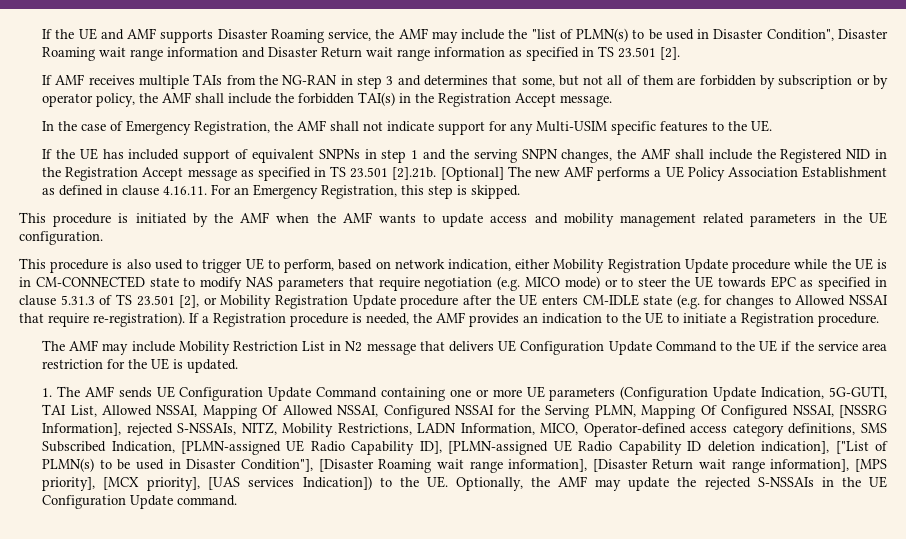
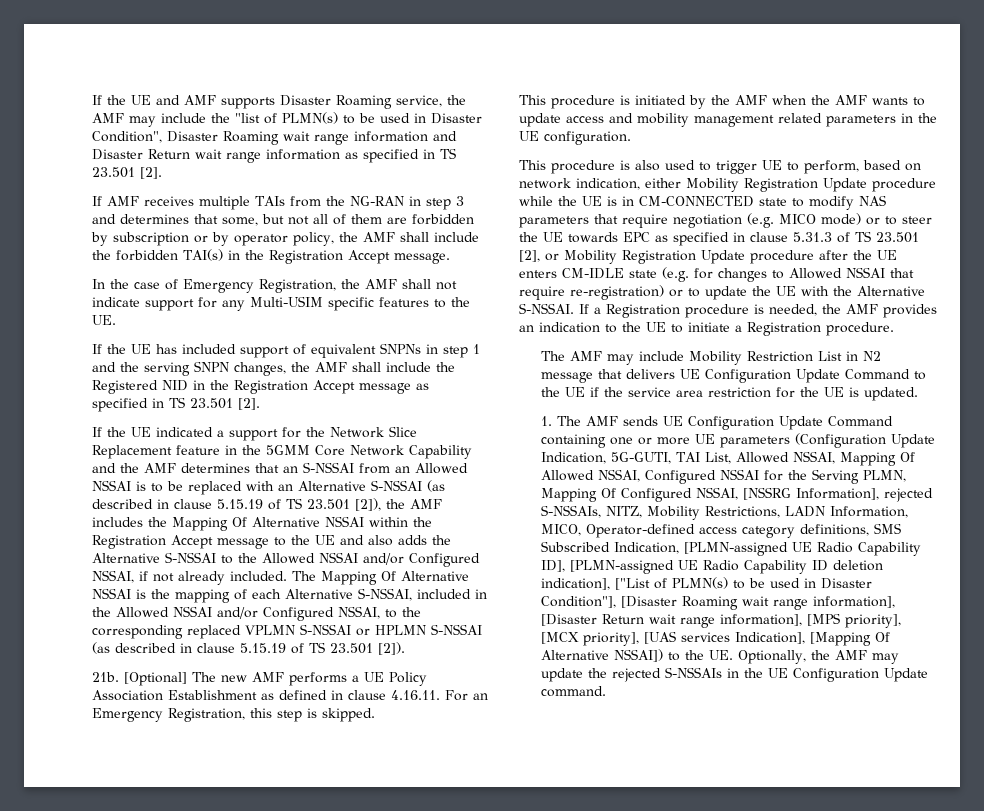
- If the UE has included support of equivalent SNPNs in step 1 and the serving SNPN changes, the AMF shall include the Registered NID in the Registration Accept message as specified in TS 23.501 [2].21b. [Optional] The new AMF performs a UE Policy Association Establishment as defined in clause 4.16.11. For an Emergency Registration, this step is skipped.
+ If the UE has included support of equivalent SNPNs in step 1 and the serving SNPN changes, the AMF shall include the Registered NID in the Registration Accept message as specified in TS 23.501 [2].
+ If the UE indicated a support for the Network Slice Replacement feature in the 5GMM Core Network Capability and the AMF determines that an S-NSSAI from an Allowed NSSAI is to be replaced with an Alternative S-NSSAI (as described in clause 5.15.19 of TS 23.501 [2]), the AMF includes the Mapping Of Alternative NSSAI within the Registration Accept message to the UE and also adds the Alternative S-NSSAI to the Allowed NSSAI and/or Configured NSSAI, if not already included. The Mapping Of Alternative NSSAI is the mapping of each Alternative S-NSSAI, included in the Allowed NSSAI and/or Configured NSSAI, to the corresponding replaced VPLMN S-NSSAI or HPLMN S-NSSAI (as described in clause 5.15.19 of TS 23.501 [2]).
+ 21b. [Optional] The new AMF performs a UE Policy Association Establishment as defined in clause 4.16.11. For an Emergency Registration, this step is skipped.
- This procedure is also used to trigger UE to perform, based on network indication, either Mobility Registration Update procedure while the UE is in CM-CONNECTED state to modify NAS parameters that require negotiation (e.g. MICO mode) or to steer the UE towards EPC as specified in clause 5.31.3 of TS 23.501 [2], or Mobility Registration Update procedure after the UE enters CM-IDLE state (e.g. for changes to Allowed NSSAI that require re-registration).
+ This procedure is also used to trigger UE to perform, based on network indication, either Mobility Registration Update procedure while the UE is in CM-CONNECTED state to modify NAS parameters that require negotiation (e.g. MICO mode) or to steer the UE towards EPC as specified in clause 5.31.3 of TS 23.501 [2], or Mobility Registration Update procedure after the UE enters CM-IDLE state (e.g. for changes to Allowed NSSAI that require re-registration) or to update the UE with the Alternative S-NSSAI.
- 1. The AMF sends UE Configuration Update Command containing one or more UE parameters (Configuration Update Indication, 5G-GUTI, TAI List, Allowed NSSAI, Mapping Of Allowed NSSAI, Configured NSSAI for the Serving PLMN, Mapping Of Configured NSSAI, [NSSRG Information], rejected S-NSSAIs, NITZ, Mobility Restrictions, LADN Information, MICO, Operator-defined access category definitions, SMS Subscribed Indication, [PLMN-assigned UE Radio Capability ID], [PLMN-assigned UE Radio Capability ID deletion indication], ["List of PLMN(s) to be used in Disaster Condition"], [Disaster Roaming wait range information], [Disaster Return wait range information], [MPS priority], [MCX priority], [UAS services Indication]) to the UE. Optionally, the AMF may update the rejected S-NSSAIs in the UE Configuration Update command.
+ 1. The AMF sends UE Configuration Update Command containing one or more UE parameters (Configuration Update Indication, 5G-GUTI, TAI List, Allowed NSSAI, Mapping Of Allowed NSSAI, Configured NSSAI for the Serving PLMN, Mapping Of Configured NSSAI, [NSSRG Information], rejected S-NSSAIs, NITZ, Mobility Restrictions, LADN Information, MICO, Operator-defined access category definitions, SMS Subscribed Indication, [PLMN-assigned UE Radio Capability ID], [PLMN-assigned UE Radio Capability ID deletion indication], ["List of PLMN(s) to be used in Disaster Condition"], [Disaster Roaming wait range information], [Disaster Return wait range information], [MPS priority], [MCX priority], [UAS services Indication], [Mapping Of Alternative NSSAI]) to the UE. Optionally, the AMF may update the rejected S-NSSAIs in the UE Configuration Update command.

